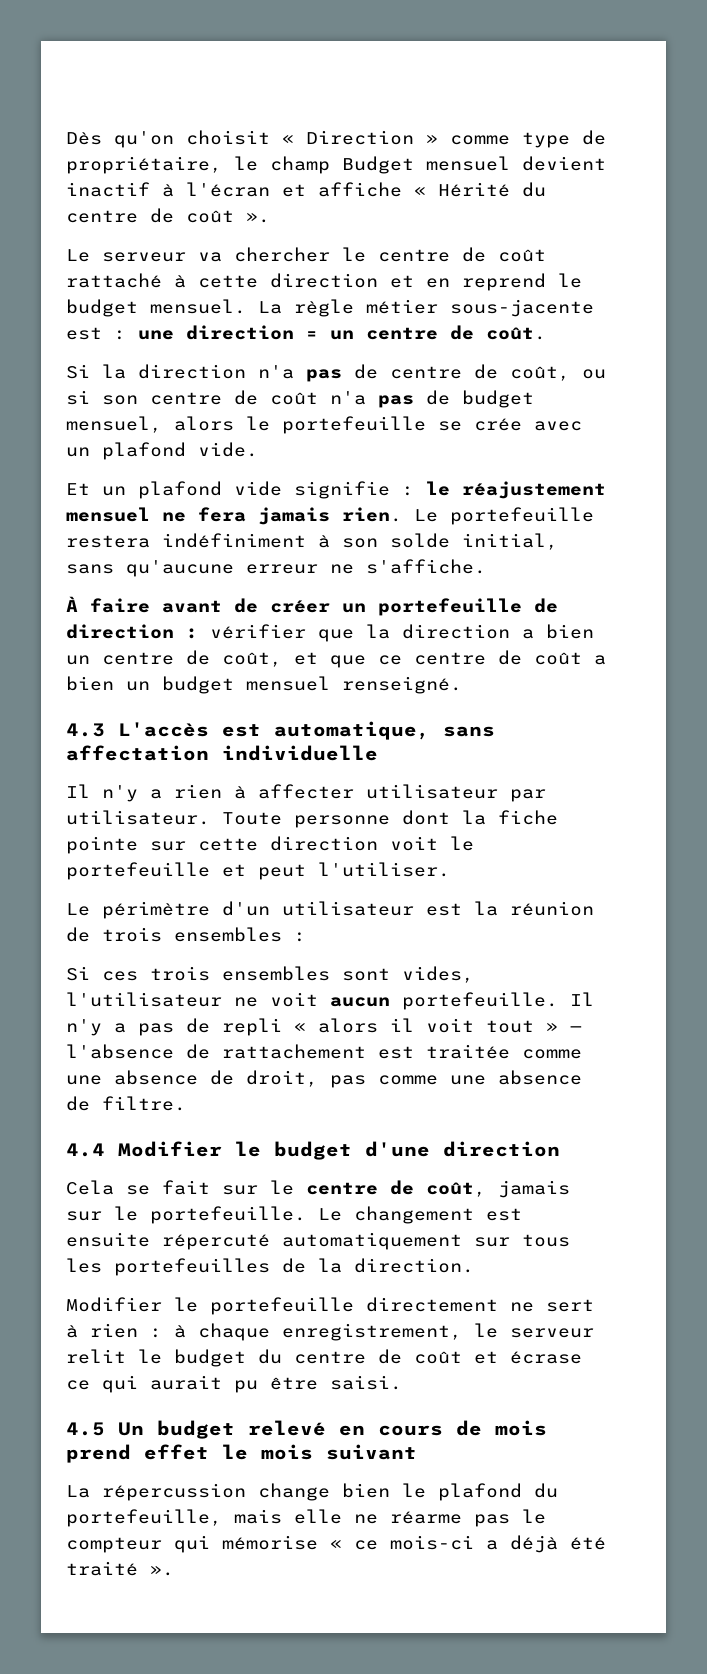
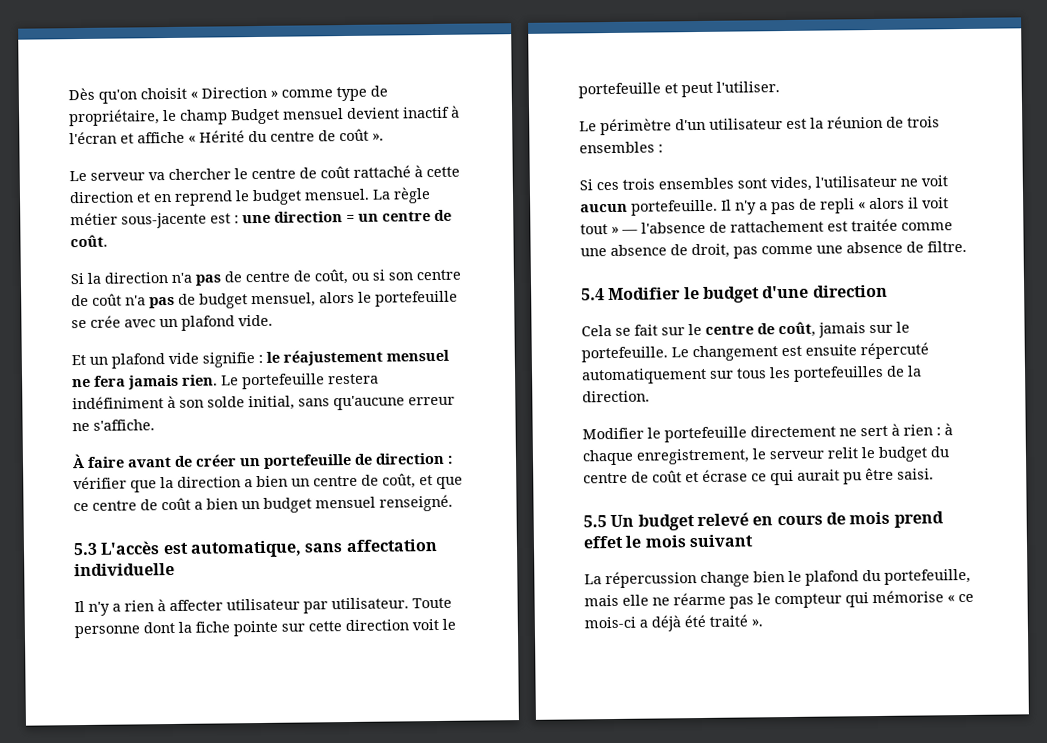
- 4.3 L'accès est automatique, sans affectation individuelle
+ 5.3 L'accès est automatique, sans affectation individuelle
- 4.4 Modifier le budget d'une direction
+ 5.4 Modifier le budget d'une direction
- 4.5 Un budget relevé en cours de mois prend effet le mois suivant
+ 5.5 Un budget relevé en cours de mois prend effet le mois suivant

